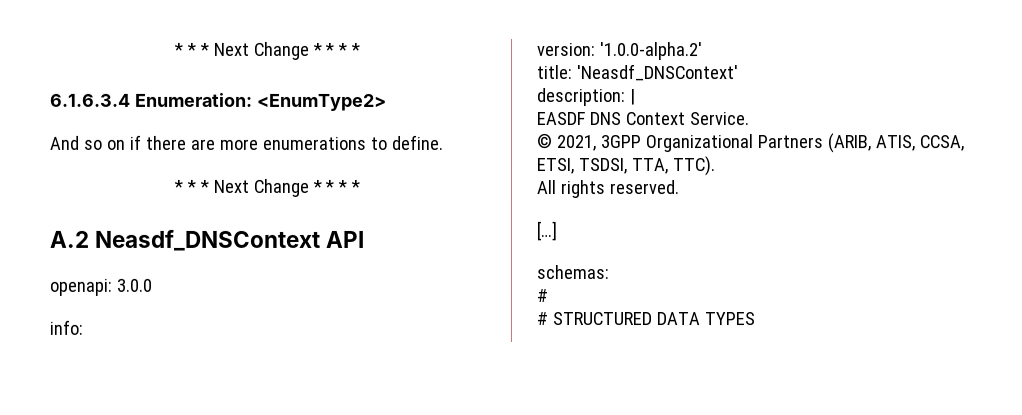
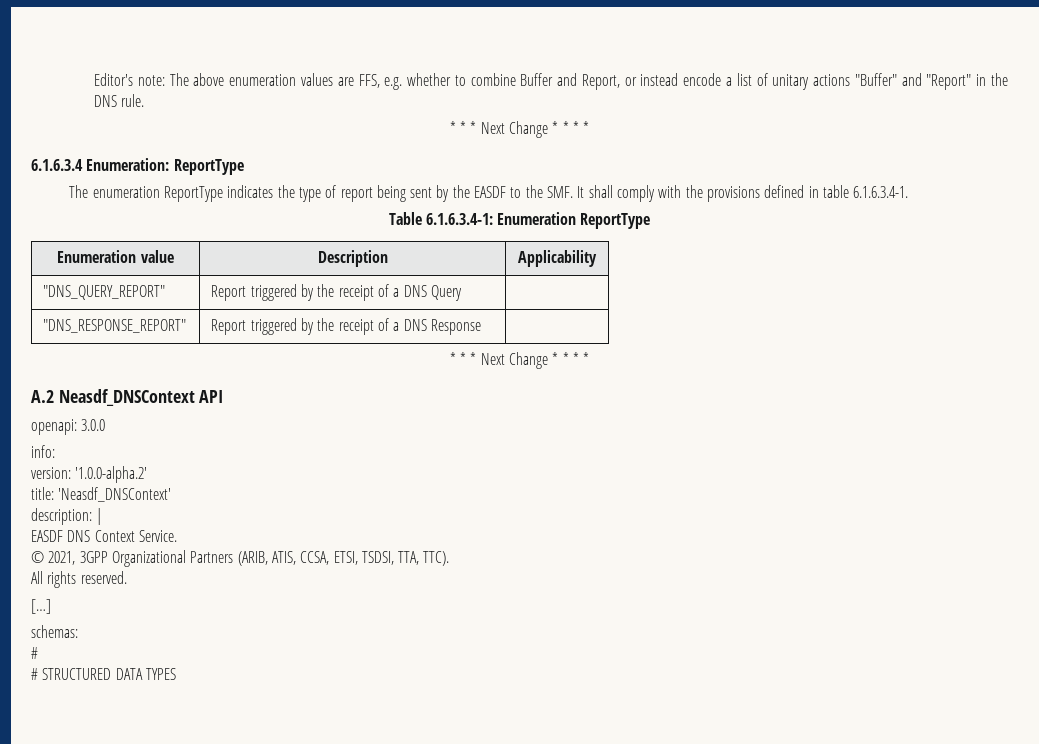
+ Editor's note: The above enumeration values are FFS, e.g. whether to combine Buffer and Report, or instead encode a list of unitary actions "Buffer" and "Report" in the DNS rule.
- 6.1.6.3.4 Enumeration: <EnumType2>
- And so on if there are more enumerations to define.
+ 6.1.6.3.4 Enumeration: ReportType
+ The enumeration ReportType indicates the type of report being sent by the EASDF to the SMF. It shall comply with the provisions defined in table 6.1.6.3.4-1.
+ Table 6.1.6.3.4-1: Enumeration ReportType
+ Enumeration value | Description | Applicability
+ "DNS_QUERY_REPORT" | Report triggered by the receipt of a DNS Query |
+ "DNS_RESPONSE_REPORT" | Report triggered by the receipt of a DNS Response |

